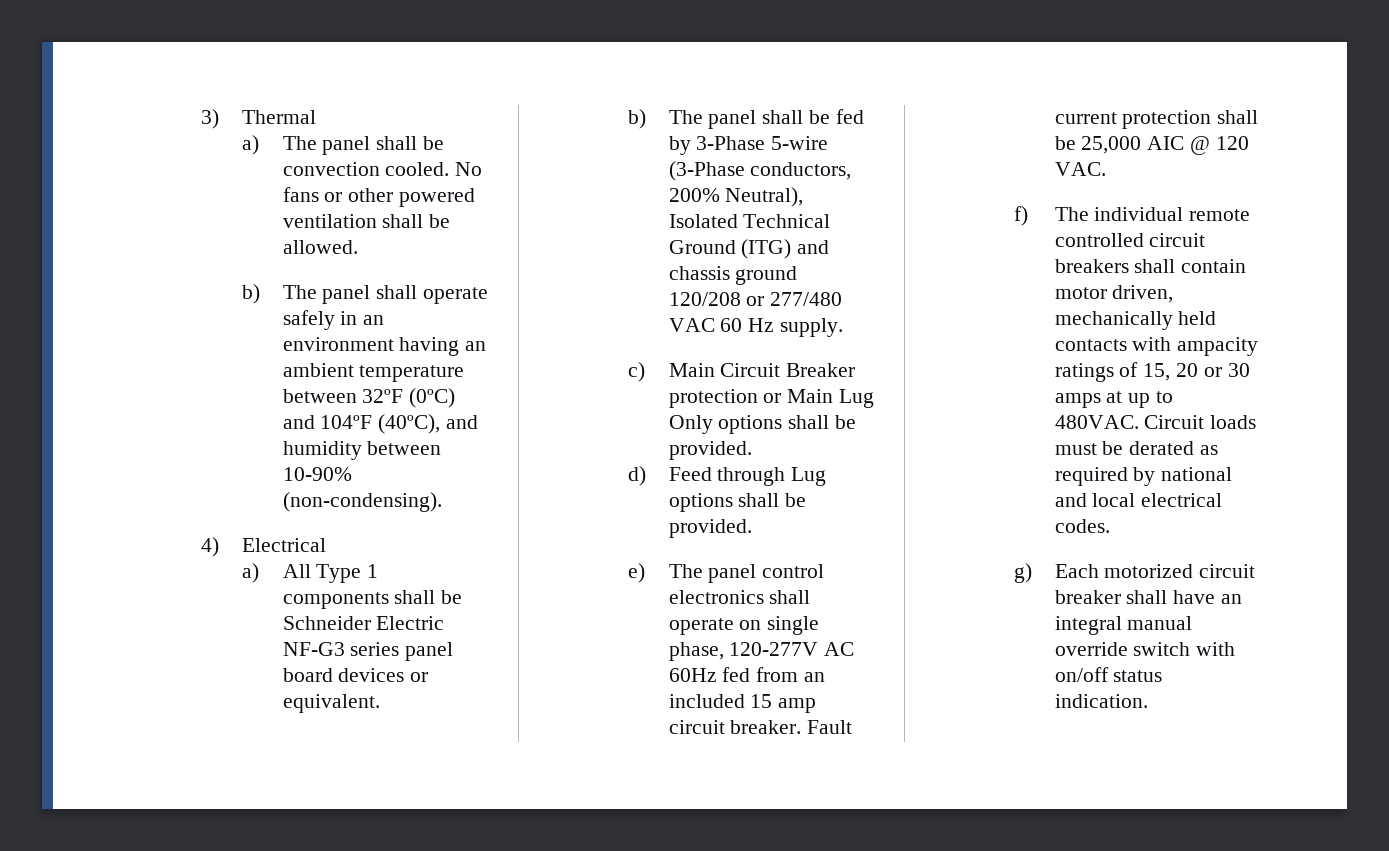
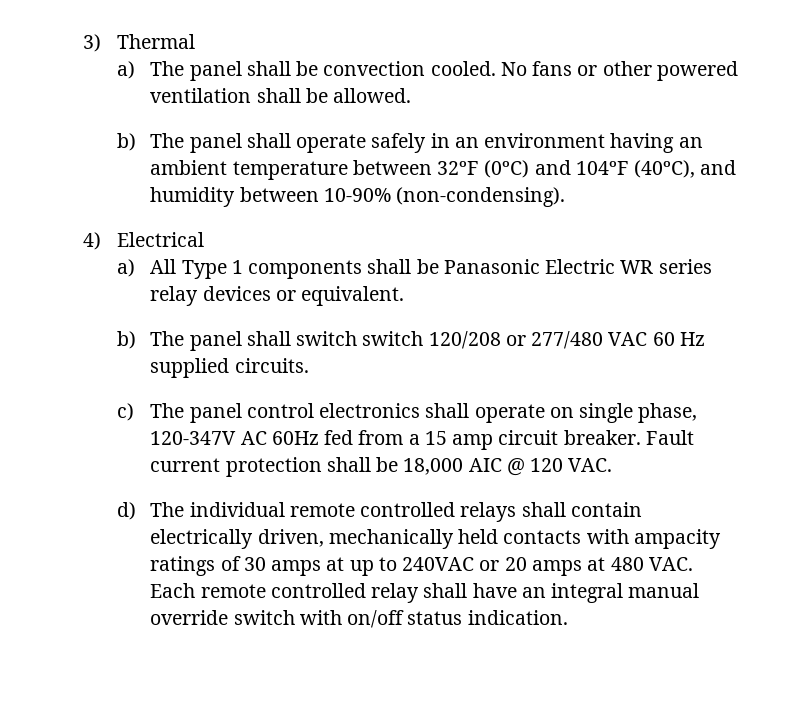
- a) All Type 1 components shall be Schneider Electric NF-G3 series panel board devices or equivalent.
+ a) All Type 1 components shall be Panasonic Electric WR series relay devices or equivalent.
- b) The panel shall be fed by 3-Phase 5-wire (3-Phase conductors, 200% Neutral), Isolated Technical Ground (ITG) and chassis ground 120/208 or 277/480 VAC 60 Hz supply.
- c) Main Circuit Breaker protection or Main Lug Only options shall be provided.
- d) Feed through Lug options shall be provided.
- e) The panel control electronics shall operate on single phase, 120-277V AC 60Hz fed from an included 15 amp circuit breaker.
+ b) The panel shall switch switch 120/208 or 277/480 VAC 60 Hz supplied circuits.
+ c) The panel control electronics shall operate on single phase, 120-347V AC 60Hz fed from a 15 amp circuit breaker.
- Fault current protection shall be 25,000 AIC @ 120 VAC.
+ Fault current protection shall be 18,000 AIC @ 120 VAC.
- f) The individual remote controlled circuit breakers shall contain motor driven, mechanically held contacts with ampacity ratings of 15, 20 or 30 amps at up to 480VAC. Circuit loads must be derated as required by national and local electrical codes.
- g) Each motorized circuit breaker shall have an integral manual override switch with on/off status indication.
+ d) The individual remote controlled relays shall contain electrically driven, mechanically held contacts with ampacity ratings of 30 amps at up to 240VAC or 20 amps at 480 VAC. Each remote controlled relay shall have an integral manual override switch with on/off status indication.

